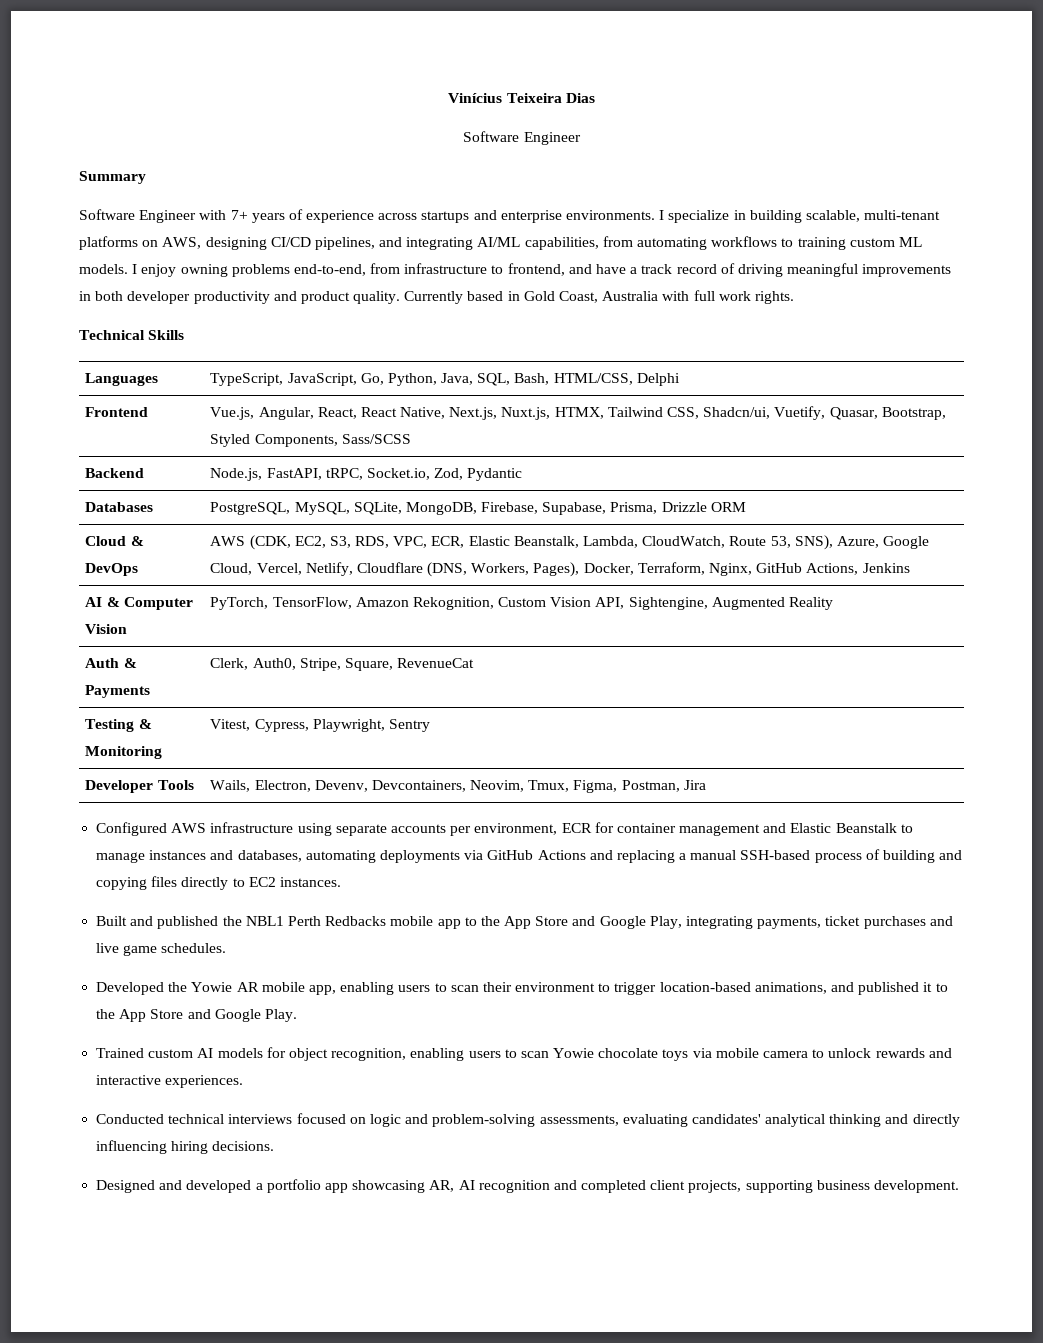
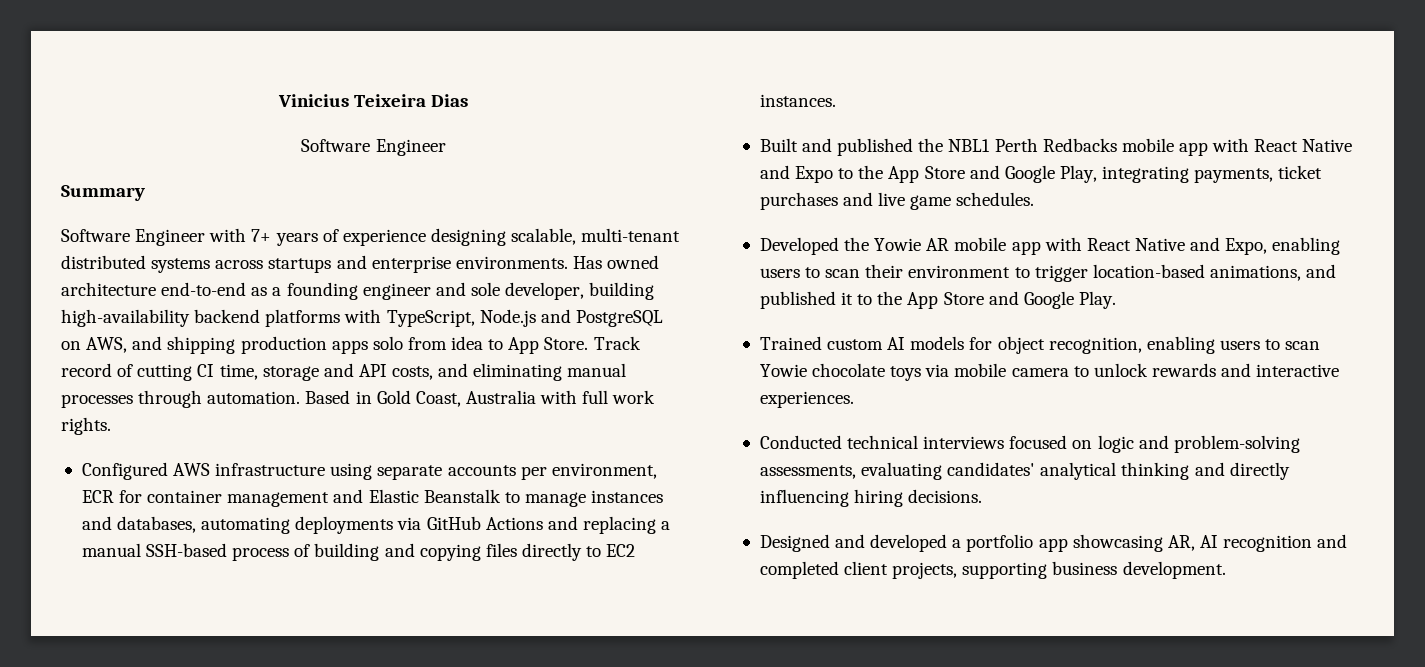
- Vinícius Teixeira Dias
+ Vinicius Teixeira Dias
- Software Engineer with 7+ years of experience across startups and enterprise environments.
+ Software Engineer with 7+ years of experience designing scalable, multi-tenant distributed systems across startups and enterprise environments.
- I specialize in building scalable, multi-tenant platforms on AWS, designing CI/CD pipelines, and integrating AI/ML capabilities, from automating workflows to training custom ML models. I enjoy owning problems end-to-end, from infrastructure to frontend, and have a track record of driving meaningful improvements in both developer productivity and product quality. Currently based in Gold Coast, Australia with full work rights.
+ Has owned architecture end-to-end as a founding engineer and sole developer, building high-availability backend platforms with TypeScript, Node.js and PostgreSQL on AWS, and shipping production apps solo from idea to App Store. Track record of cutting CI time, storage and API costs, and eliminating manual processes through automation. Based in Gold Coast, Australia with full work rights.
- Technical Skills
- Languages | TypeScript, JavaScript, Go, Python, Java, SQL, Bash, HTML/CSS, Delphi
- Frontend | Vue.js, Angular, React, React Native, Next.js, Nuxt.js, HTMX, Tailwind CSS, Shadcn/ui, Vuetify, Quasar, Bootstrap, Styled Components, Sass/SCSS
- Backend | Node.js, FastAPI, tRPC, Socket.io, Zod, Pydantic
- Databases | PostgreSQL, MySQL, SQLite, MongoDB, Firebase, Supabase, Prisma, Drizzle ORM
- Cloud & DevOps | AWS (CDK, EC2, S3, RDS, VPC, ECR, Elastic Beanstalk, Lambda, CloudWatch, Route 53, SNS), Azure, Google Cloud, Vercel, Netlify, Cloudflare (DNS, Workers, Pages), Docker, Terraform, Nginx, GitHub Actions, Jenkins
- AI & Computer Vision | PyTorch, TensorFlow, Amazon Rekognition, Custom Vision API, Sightengine, Augmented Reality
- Auth & Payments | Clerk, Auth0, Stripe, Square, RevenueCat
- Testing & Monitoring | Vitest, Cypress, Playwright, Sentry
- Developer Tools | Wails, Electron, Devenv, Devcontainers, Neovim, Tmux, Figma, Postman, Jira
- Built and published the NBL1 Perth Redbacks mobile app to the App Store and Google Play, integrating payments, ticket purchases and live game schedules.
+ Built and published the NBL1 Perth Redbacks mobile app with React Native and Expo to the App Store and Google Play, integrating payments, ticket purchases and live game schedules.
- Developed the Yowie AR mobile app, enabling users to scan their environment to trigger location-based animations, and published it to the App Store and Google Play.
+ Developed the Yowie AR mobile app with React Native and Expo, enabling users to scan their environment to trigger location-based animations, and published it to the App Store and Google Play.

